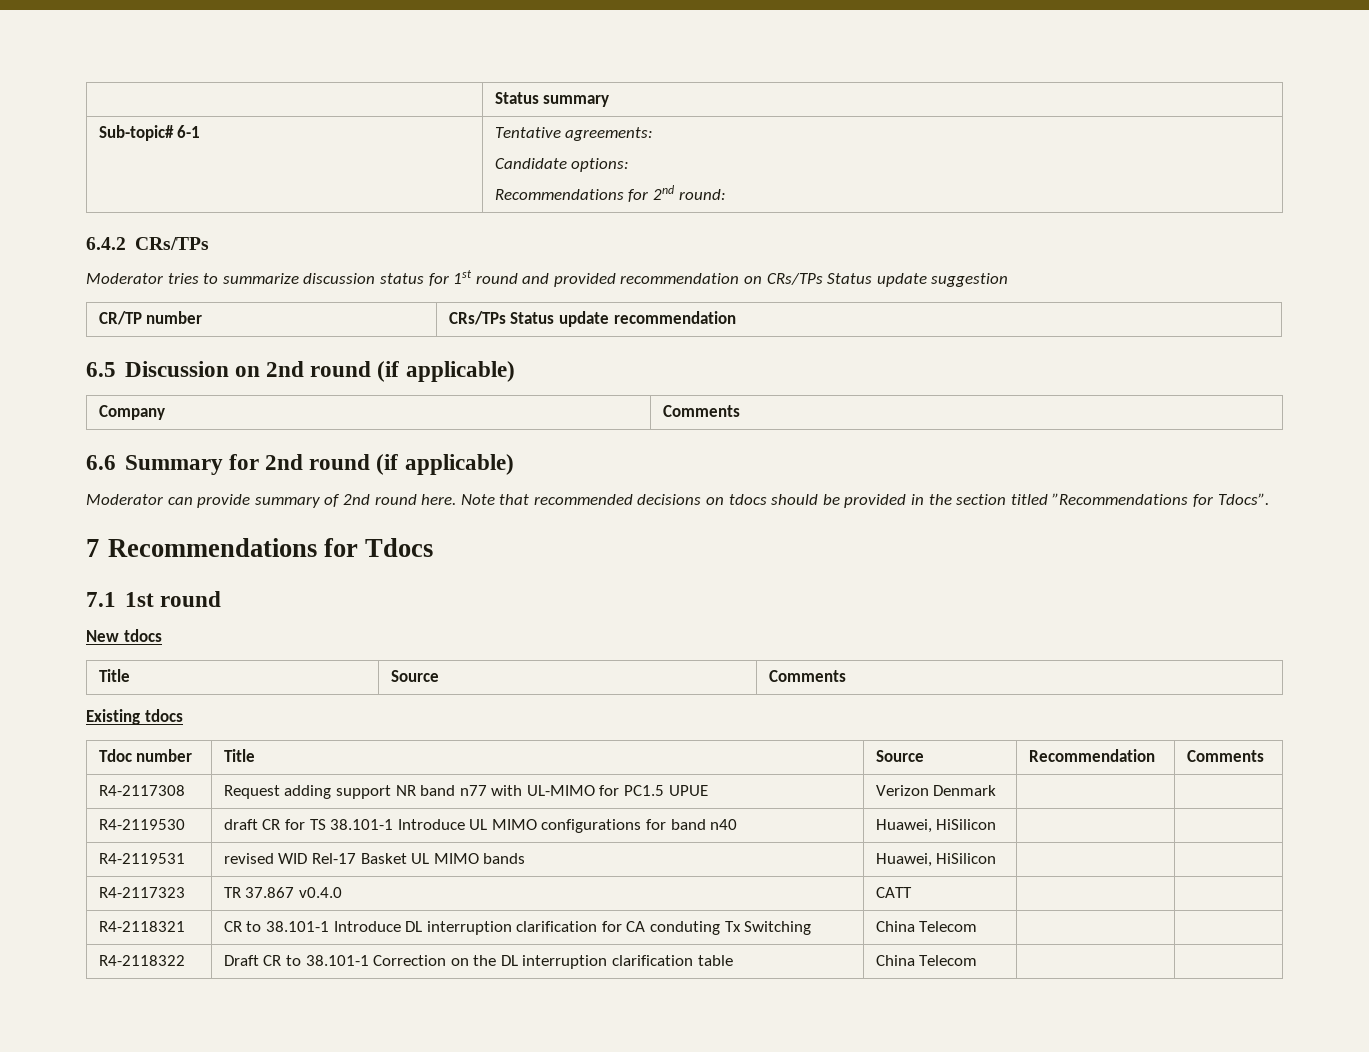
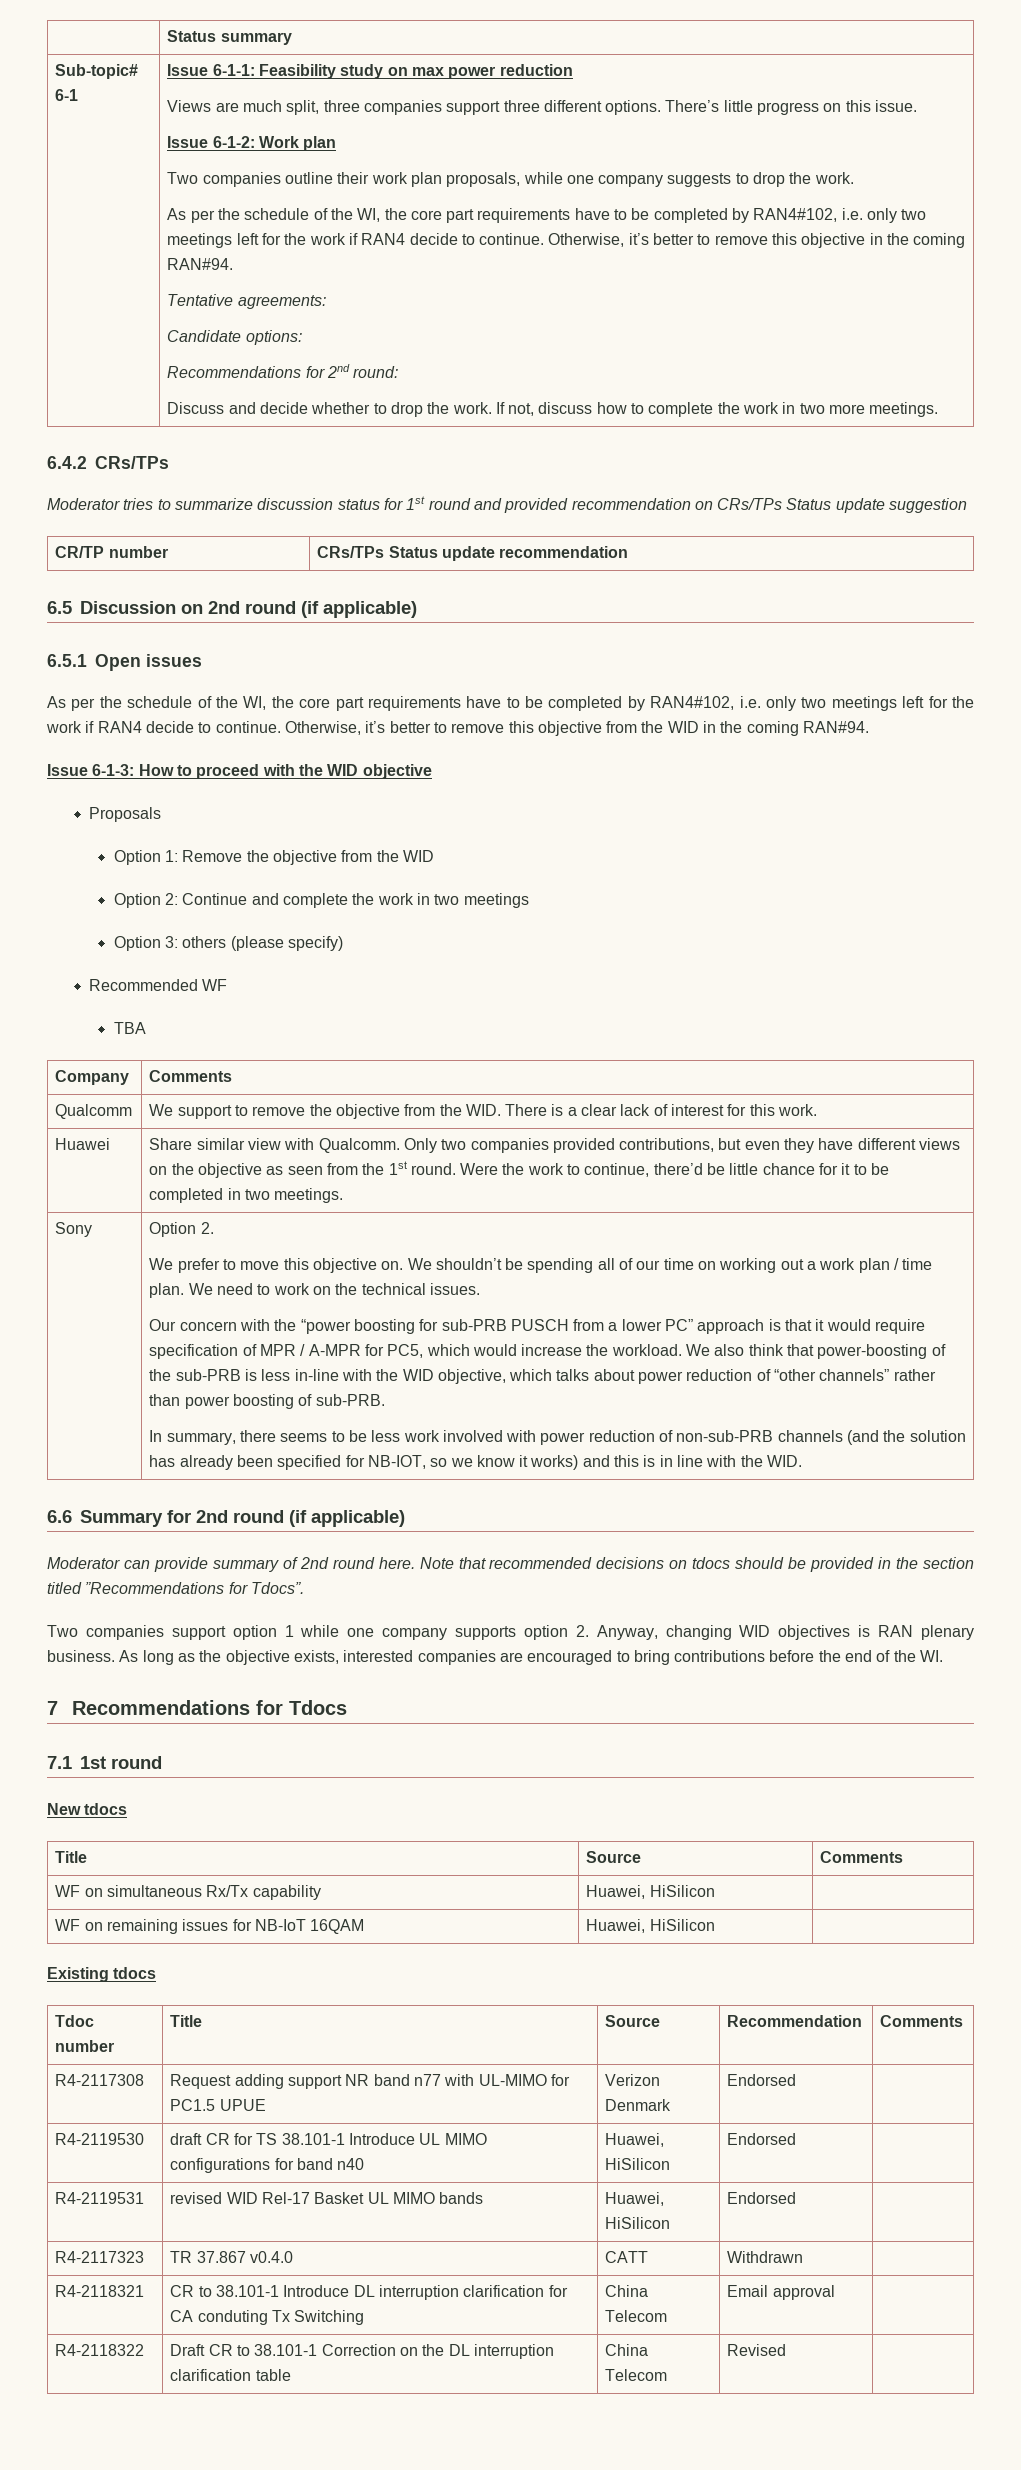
+ Issue 6-1-1: Feasibility study on max power reduction
+ Views are much split, three companies support three different options. There’s little progress on this issue.
+ Issue 6-1-2: Work plan
+ Two companies outline their work plan proposals, while one company suggests to drop the work.
+ As per the schedule of the WI, the core part requirements have to be completed by RAN4#102, i.e. only two meetings left for the work if RAN4 decide to continue. Otherwise, it’s better to remove this objective in the coming RAN#94.
+ Discuss and decide whether to drop the work. If not, discuss how to complete the work in two more meetings.
+ 6.5.1 Open issues
+ As per the schedule of the WI, the core part requirements have to be completed by RAN4#102, i.e. only two meetings left for the work if RAN4 decide to continue. Otherwise, it’s better to remove this objective from the WID in the coming RAN#94.
+ Issue 6-1-3: How to proceed with the WID objective
+ Proposals
+ Option 1: Remove the objective from the WID
+ Option 2: Continue and complete the work in two meetings
+ Option 3: others (please specify)
+ Recommended WF
+ TBA
  Company | Comments
+ Qualcomm | We support to remove the objective from the WID. There is a clear lack of interest for this work.
+ Huawei | Share similar view with Qualcomm. Only two companies provided contributions, but even they have different views on the objective as seen from the 1st round. Were the work to continue, there’d be little chance for it to be completed in two meetings.
+ Sony | Option 2.
+ We prefer to move this objective on. We shouldn’t be spending all of our time on working out a work plan / time plan. We need to work on the technical issues.
+ Our concern with the “power boosting for sub-PRB PUSCH from a lower PC” approach is that it would require specification of MPR / A-MPR for PC5, which would increase the workload. We also think that power-boosting of the sub-PRB is less in-line with the WID objective, which talks about power reduction of “other channels” rather than power boosting of sub-PRB.
+ In summary, there seems to be less work involved with power reduction of non-sub-PRB channels (and the solution has already been specified for NB-IOT, so we know it works) and this is in line with the WID.
+ Two companies support option 1 while one company supports option 2. Anyway, changing WID objectives is RAN plenary business. As long as the objective exists, interested companies are encouraged to bring contributions before the end of the WI.
+ WF on simultaneous Rx/Tx capability | Huawei, HiSilicon |
+ WF on remaining issues for NB-IoT 16QAM | Huawei, HiSilicon |
- R4-2117308 | Request adding support NR band n77 with UL-MIMO for PC1.5 UPUE | Verizon Denmark | |
+ R4-2117308 | Request adding support NR band n77 with UL-MIMO for PC1.5 UPUE | Verizon Denmark | Endorsed |
- R4-2119530 | draft CR for TS 38.101-1 Introduce UL MIMO configurations for band n40 | Huawei, HiSilicon | |
+ R4-2119530 | draft CR for TS 38.101-1 Introduce UL MIMO configurations for band n40 | Huawei, HiSilicon | Endorsed |
- R4-2119531 | revised WID Rel-17 Basket UL MIMO bands | Huawei, HiSilicon | |
+ R4-2119531 | revised WID Rel-17 Basket UL MIMO bands | Huawei, HiSilicon | Endorsed |
- R4-2117323 | TR 37.867 v0.4.0 | CATT | |
+ R4-2117323 | TR 37.867 v0.4.0 | CATT | Withdrawn |
- R4-2118321 | CR to 38.101-1 Introduce DL interruption clarification for CA conduting Tx Switching | China Telecom | |
+ R4-2118321 | CR to 38.101-1 Introduce DL interruption clarification for CA conduting Tx Switching | China Telecom | Email approval |
- R4-2118322 | Draft CR to 38.101-1 Correction on the DL interruption clarification table | China Telecom | |
+ R4-2118322 | Draft CR to 38.101-1 Correction on the DL interruption clarification table | China Telecom | Revised |

